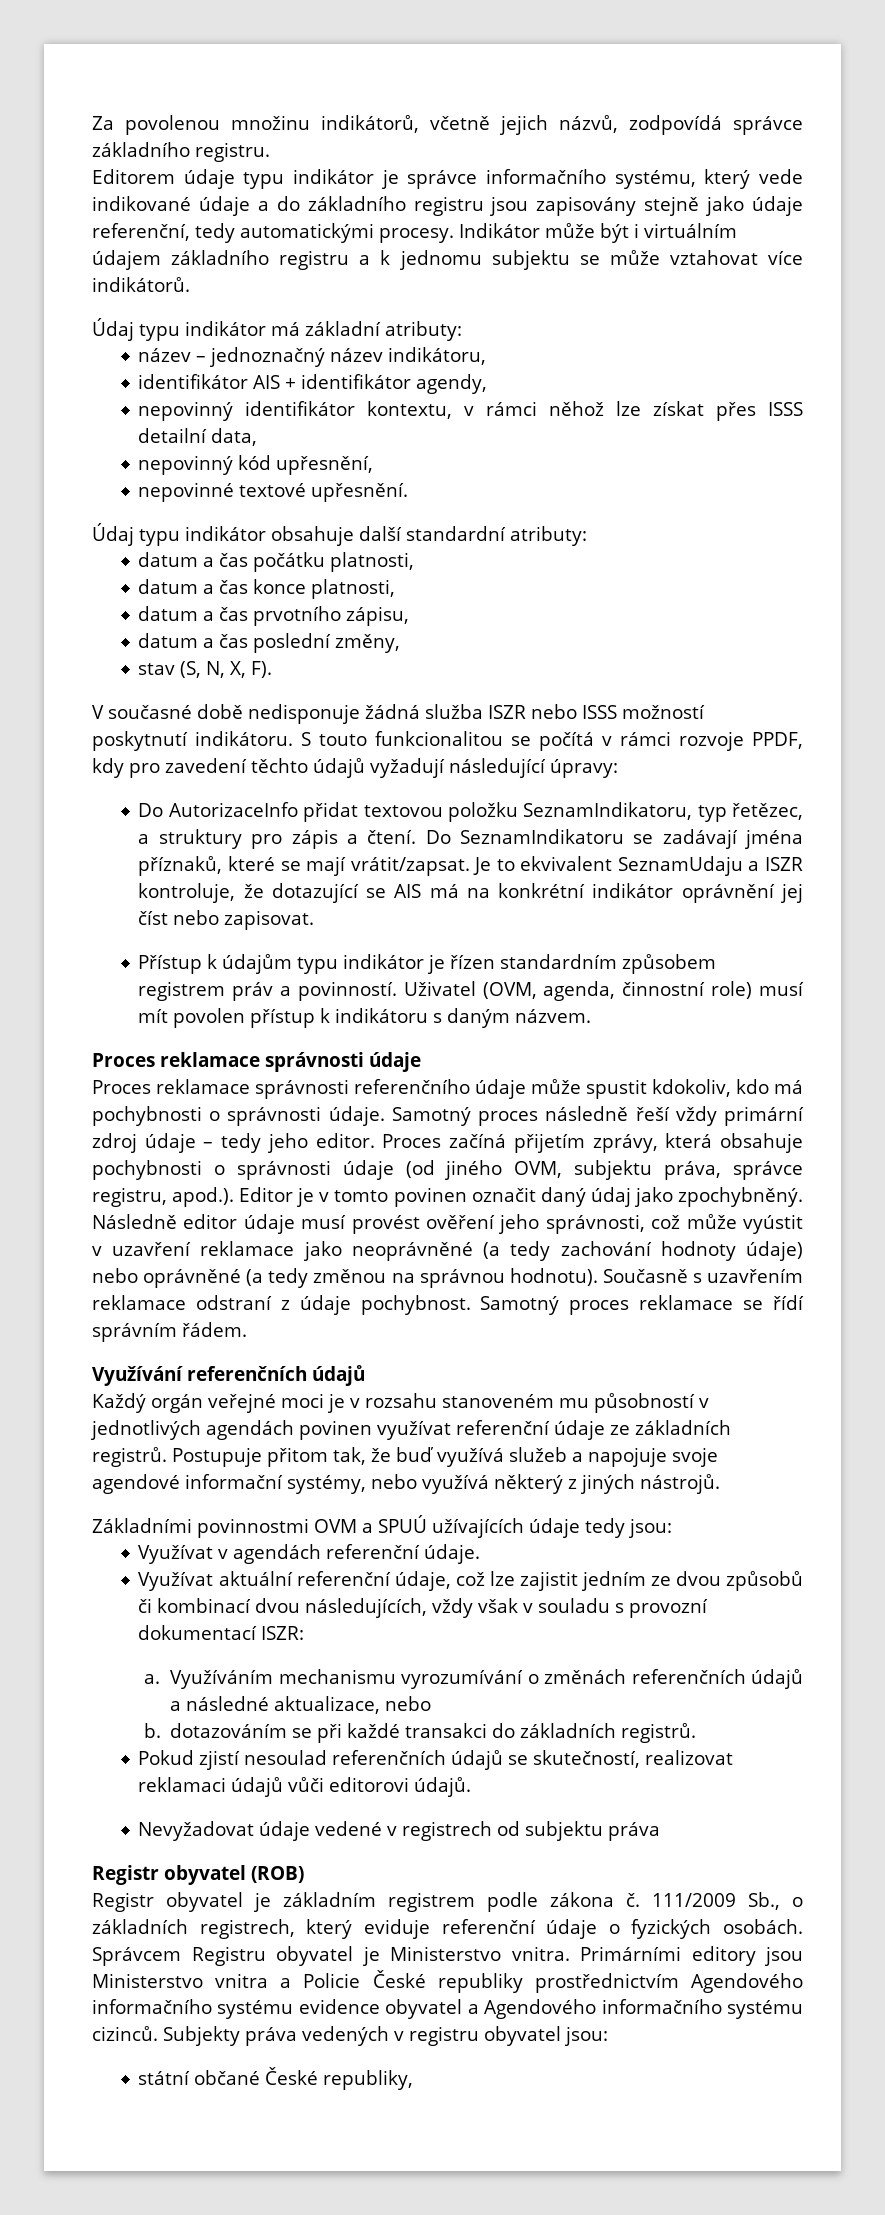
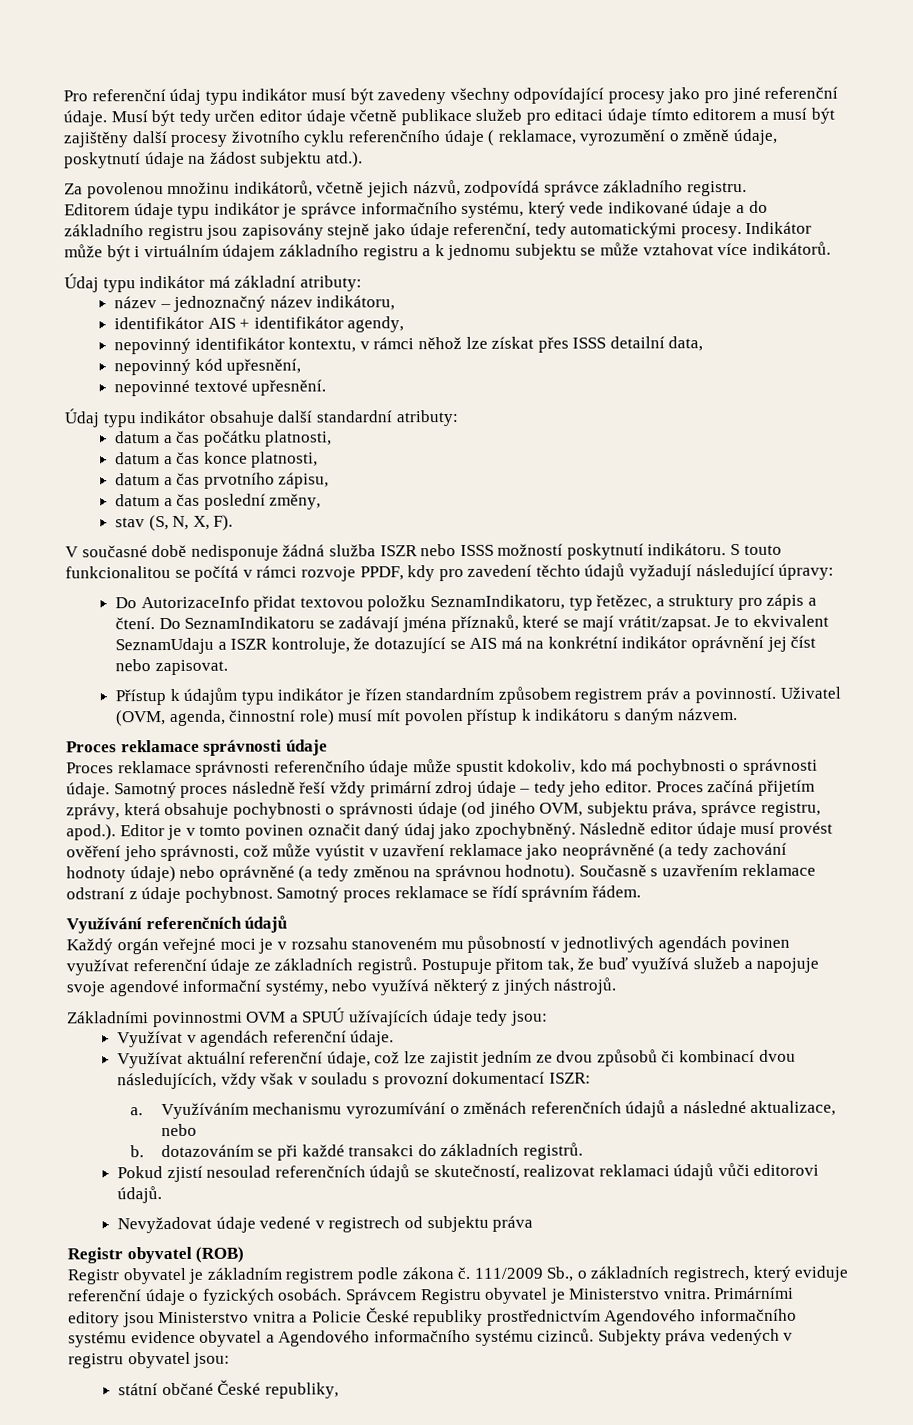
+ Pro referenční údaj typu indikátor musí být zavedeny všechny odpovídající procesy jako pro jiné referenční údaje. Musí být tedy určen editor údaje včetně publikace služeb pro editaci údaje tímto editorem a musí být zajištěny další procesy životního cyklu referenčního údaje ( reklamace, vyrozumění o změně údaje, poskytnutí údaje na žádost subjektu atd.).

